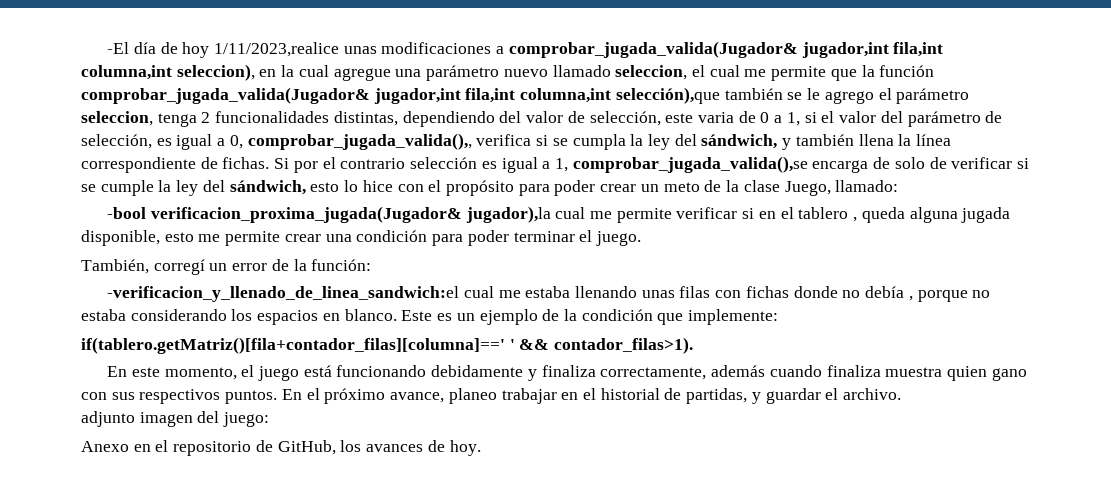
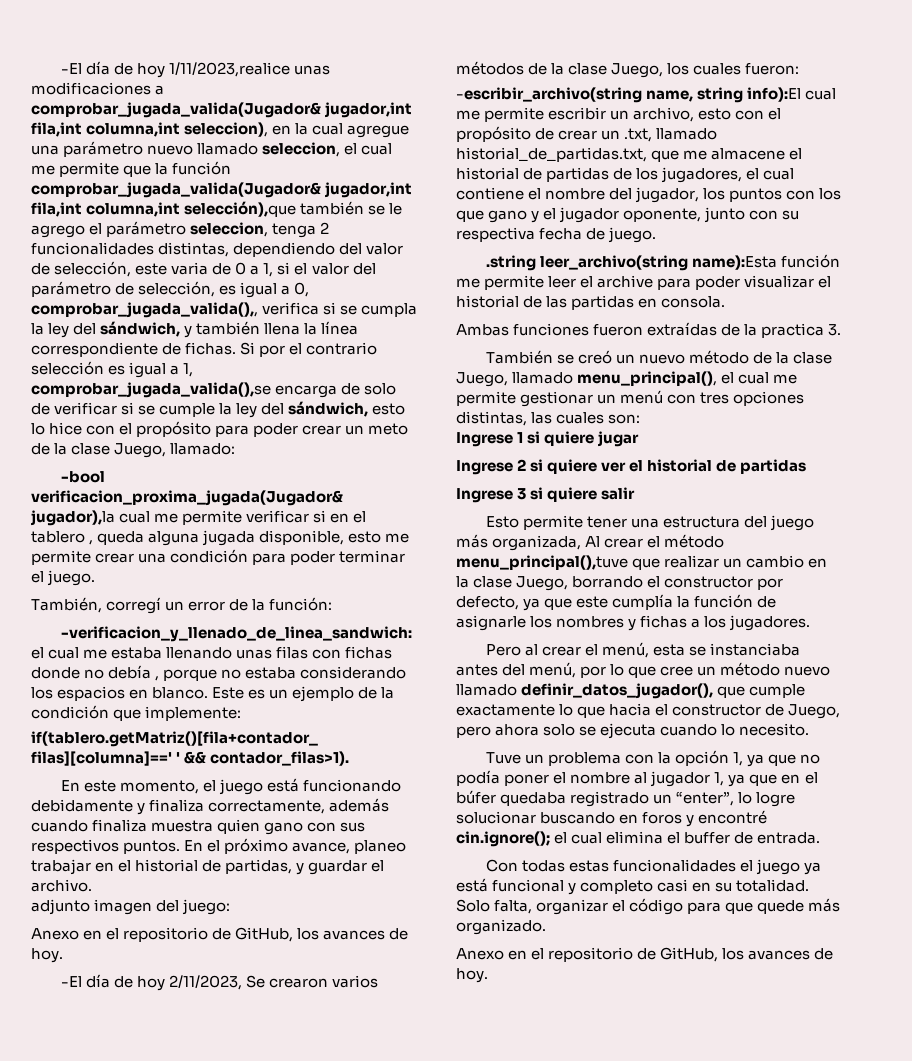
+ -El día de hoy 2/11/2023, Se crearon varios métodos de la clase Juego, los cuales fueron:
+ -escribir_archivo(string name, string info):El cual me permite escribir un archivo, esto con el propósito de crear un .txt, llamado historial_de_partidas.txt, que me almacene el historial de partidas de los jugadores, el cual contiene el nombre del jugador, los puntos con los que gano y el jugador oponente, junto con su respectiva fecha de juego.
+ .string leer_archivo(string name):Esta función me permite leer el archive para poder visualizar el historial de las partidas en consola.
+ Ambas funciones fueron extraídas de la practica 3.
+ También se creó un nuevo método de la clase Juego, llamado menu_principal(), el cual me permite gestionar un menú con tres opciones distintas, las cuales son:
+ Ingrese 1 si quiere jugar
+ Ingrese 2 si quiere ver el historial de partidas
+ Ingrese 3 si quiere salir
+ Esto permite tener una estructura del juego más organizada, Al crear el método menu_principal(),tuve que realizar un cambio en la clase Juego, borrando el constructor por defecto, ya que este cumplía la función de asignarle los nombres y fichas a los jugadores.
+ Pero al crear el menú, esta se instanciaba antes del menú, por lo que cree un método nuevo llamado definir_datos_jugador(), que cumple exactamente lo que hacia el constructor de Juego, pero ahora solo se ejecuta cuando lo necesito.
+ Tuve un problema con la opción 1, ya que no podía poner el nombre al jugador 1, ya que en el búfer quedaba registrado un “enter”, lo logre solucionar buscando en foros y encontré cin.ignore(); el cual elimina el buffer de entrada.
+ Con todas estas funcionalidades el juego ya está funcional y completo casi en su totalidad. Solo falta, organizar el código para que quede más organizado.
+ Anexo en el repositorio de GitHub, los avances de hoy.

